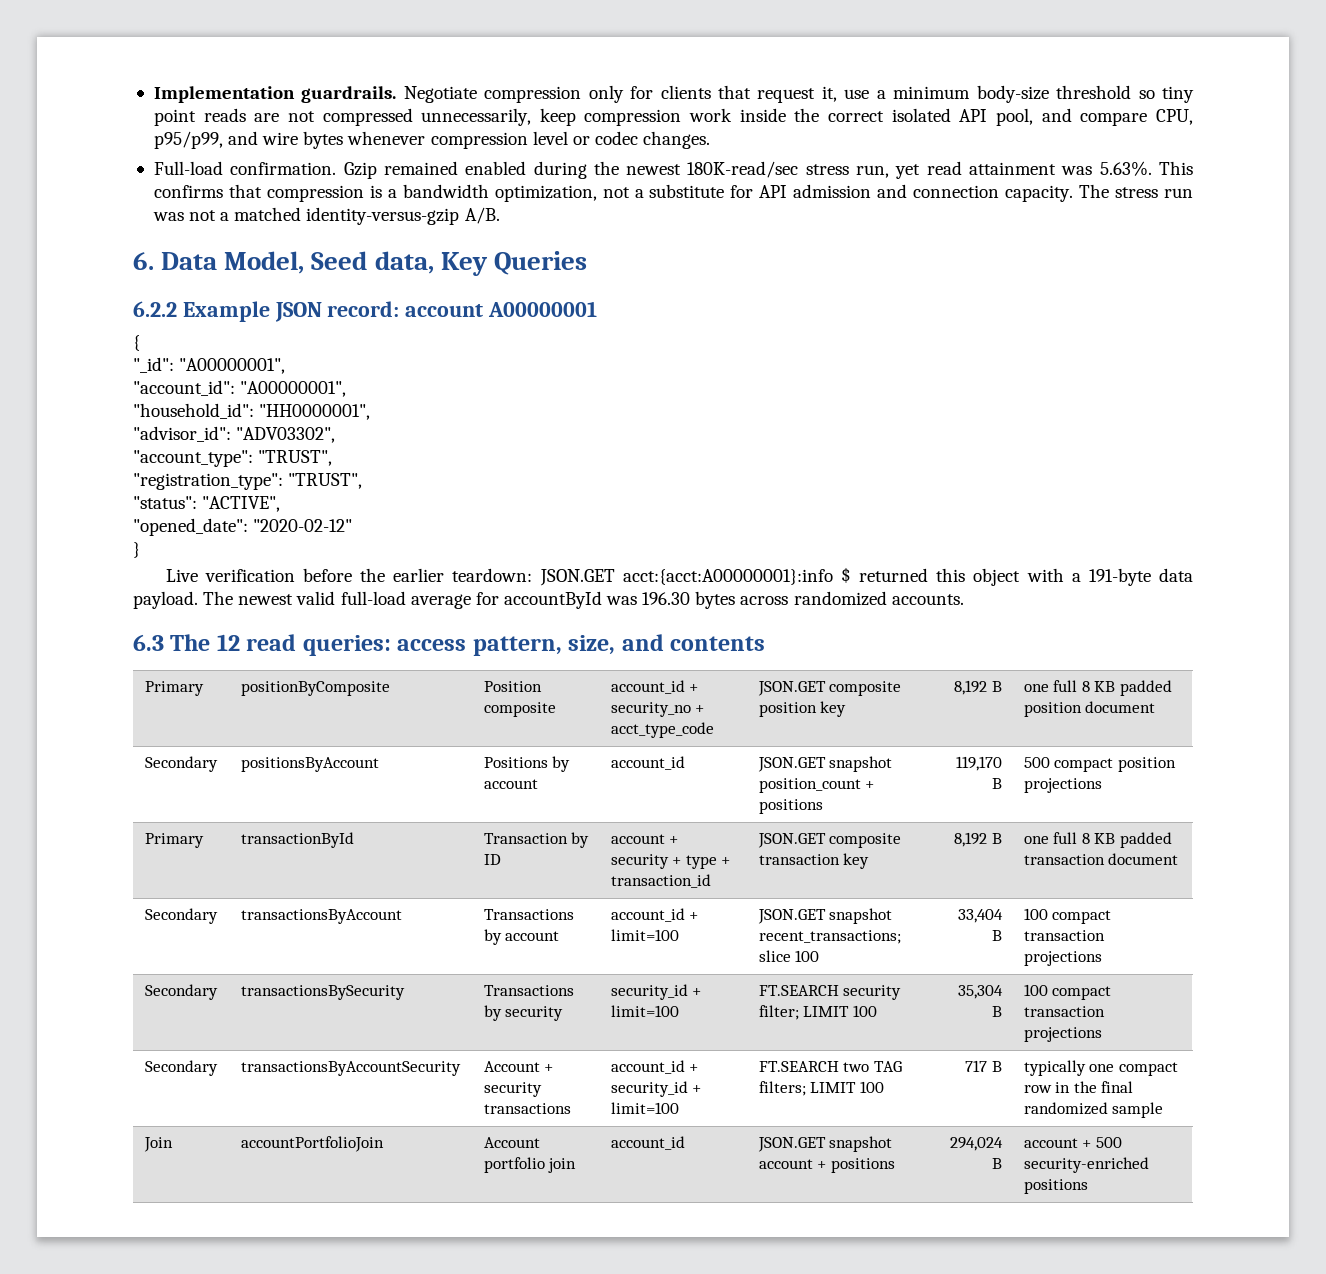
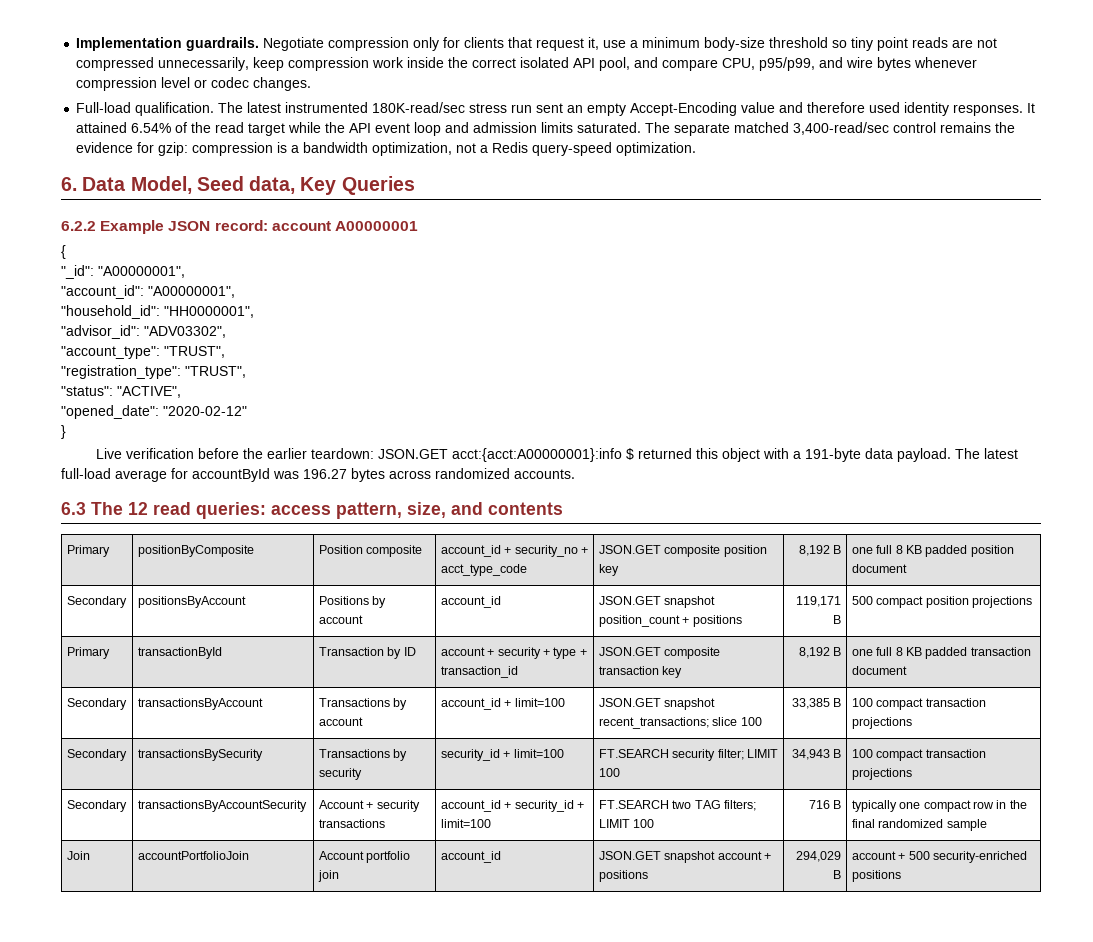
- Full-load confirmation. Gzip remained enabled during the newest 180K-read/sec stress run, yet read attainment was 5.63%. This confirms that compression is a bandwidth optimization, not a substitute for API admission and connection capacity. The stress run was not a matched identity-versus-gzip A/B.
+ Full-load qualification. The latest instrumented 180K-read/sec stress run sent an empty Accept-Encoding value and therefore used identity responses. It attained 6.54% of the read target while the API event loop and admission limits saturated. The separate matched 3,400-read/sec control remains the evidence for gzip: compression is a bandwidth optimization, not a Redis query-speed optimization.
- The newest valid full-load average for accountById was 196.30 bytes across randomized accounts.
+ The latest full-load average for accountById was 196.27 bytes across randomized accounts.
- Secondary | positionsByAccount | Positions by account | account_id | JSON.GET snapshot position_count + positions | 119,170 B | 500 compact position projections
+ Secondary | positionsByAccount | Positions by account | account_id | JSON.GET snapshot position_count + positions | 119,171 B | 500 compact position projections
- Secondary | transactionsByAccount | Transactions by account | account_id + limit=100 | JSON.GET snapshot recent_transactions; slice 100 | 33,404 B | 100 compact transaction projections
+ Secondary | transactionsByAccount | Transactions by account | account_id + limit=100 | JSON.GET snapshot recent_transactions; slice 100 | 33,385 B | 100 compact transaction projections
- Secondary | transactionsBySecurity | Transactions by security | security_id + limit=100 | FT.SEARCH security filter; LIMIT 100 | 35,304 B | 100 compact transaction projections
+ Secondary | transactionsBySecurity | Transactions by security | security_id + limit=100 | FT.SEARCH security filter; LIMIT 100 | 34,943 B | 100 compact transaction projections
- Secondary | transactionsByAccountSecurity | Account + security transactions | account_id + security_id + limit=100 | FT.SEARCH two TAG filters; LIMIT 100 | 717 B | typically one compact row in the final randomized sample
+ Secondary | transactionsByAccountSecurity | Account + security transactions | account_id + security_id + limit=100 | FT.SEARCH two TAG filters; LIMIT 100 | 716 B | typically one compact row in the final randomized sample
- Join | accountPortfolioJoin | Account portfolio join | account_id | JSON.GET snapshot account + positions | 294,024 B | account + 500 security-enriched positions
+ Join | accountPortfolioJoin | Account portfolio join | account_id | JSON.GET snapshot account + positions | 294,029 B | account + 500 security-enriched positions

